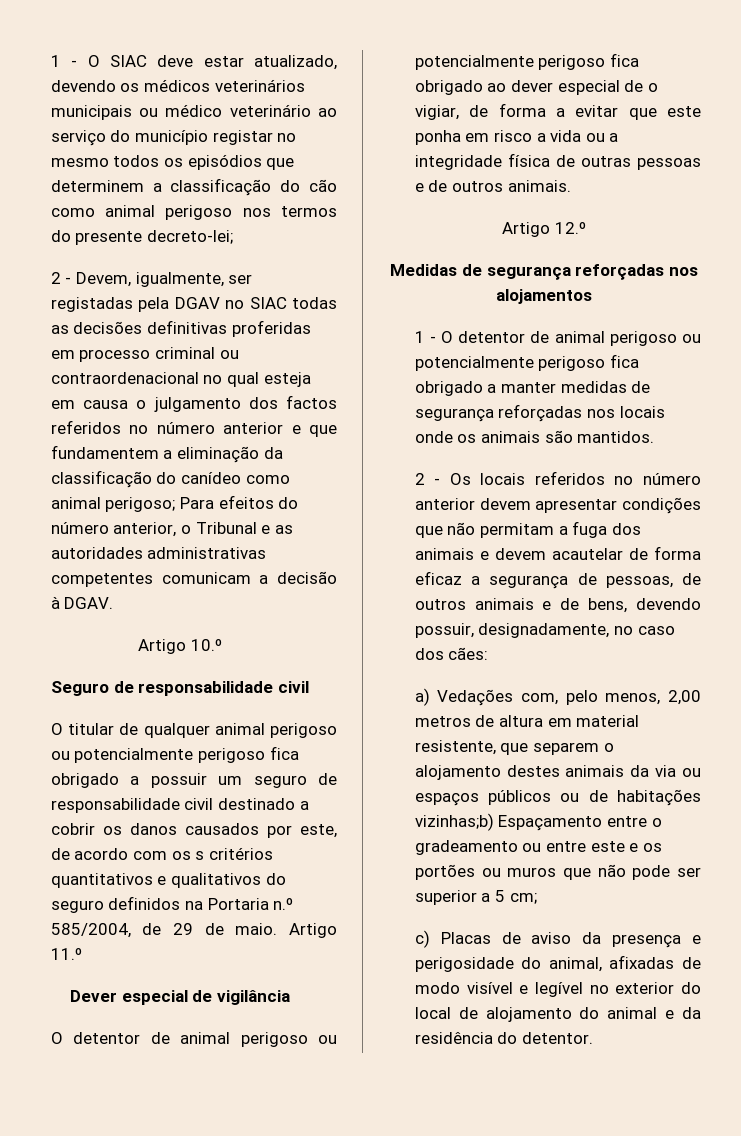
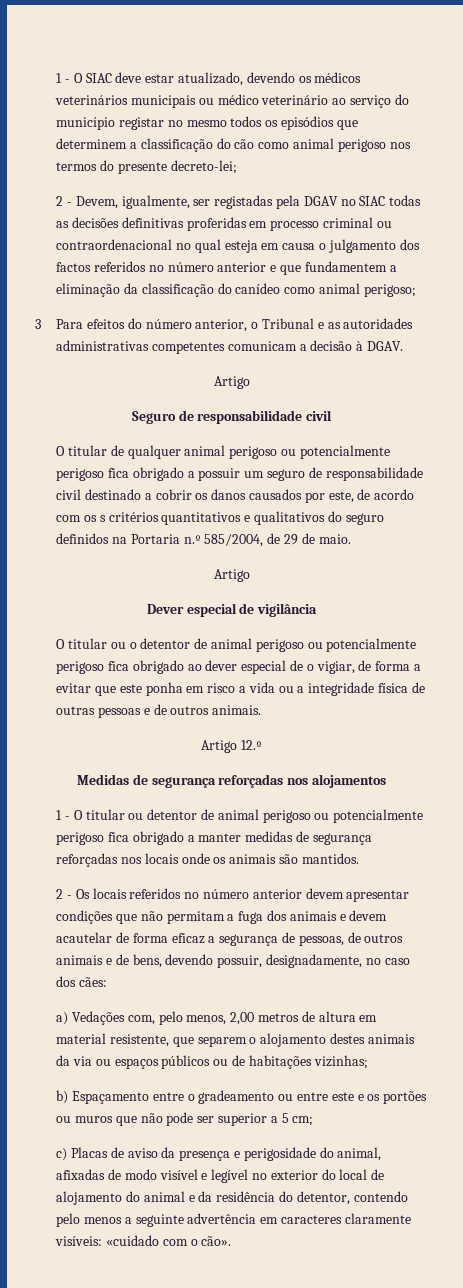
- 2 - Devem, igualmente, ser registadas pela DGAV no SIAC todas as decisões definitivas proferidas em processo criminal ou contraordenacional no qual esteja em causa o julgamento dos factos referidos no número anterior e que fundamentem a eliminação da classificação do canídeo como animal perigoso; Para efeitos do número anterior, o Tribunal e as autoridades administrativas competentes comunicam a decisão à DGAV.
- Artigo 10.º
+ 2 - Devem, igualmente, ser registadas pela DGAV no SIAC todas as decisões definitivas proferidas em processo criminal ou contraordenacional no qual esteja em causa o julgamento dos factos referidos no número anterior e que fundamentem a eliminação da classificação do canídeo como animal perigoso;
+ 3 Para efeitos do número anterior, o Tribunal e as autoridades administrativas competentes comunicam a decisão à DGAV.
+ Artigo
- O titular de qualquer animal perigoso ou potencialmente perigoso fica obrigado a possuir um seguro de responsabilidade civil destinado a cobrir os danos causados por este, de acordo com os s critérios quantitativos e qualitativos do seguro definidos na Portaria n.º 585/2004, de 29 de maio. Artigo 11.º
+ O titular de qualquer animal perigoso ou potencialmente perigoso fica obrigado a possuir um seguro de responsabilidade civil destinado a cobrir os danos causados por este, de acordo com os s critérios quantitativos e qualitativos do seguro definidos na Portaria n.º 585/2004, de 29 de maio.
+ Artigo
- O detentor de animal perigoso ou potencialmente perigoso fica obrigado ao dever especial de o vigiar, de forma a evitar que este ponha em risco a vida ou a integridade física de outras pessoas e de outros animais.
+ O titular ou o detentor de animal perigoso ou potencialmente perigoso fica obrigado ao dever especial de o vigiar, de forma a evitar que este ponha em risco a vida ou a integridade física de outras pessoas e de outros animais.
- 1 - O detentor de animal perigoso ou potencialmente perigoso fica obrigado a manter medidas de segurança reforçadas nos locais onde os animais são mantidos.
+ 1 - O titular ou detentor de animal perigoso ou potencialmente perigoso fica obrigado a manter medidas de segurança reforçadas nos locais onde os animais são mantidos.
- a) Vedações com, pelo menos, 2,00 metros de altura em material resistente, que separem o alojamento destes animais da via ou espaços públicos ou de habitações vizinhas;b) Espaçamento entre o gradeamento ou entre este e os portões ou muros que não pode ser superior a 5 cm;
+ a) Vedações com, pelo menos, 2,00 metros de altura em material resistente, que separem o alojamento destes animais da via ou espaços públicos ou de habitações vizinhas;
+ b) Espaçamento entre o gradeamento ou entre este e os portões ou muros que não pode ser superior a 5 cm;
- c) Placas de aviso da presença e perigosidade do animal, afixadas de modo visível e legível no exterior do local de alojamento do animal e da residência do detentor.
+ c) Placas de aviso da presença e perigosidade do animal, afixadas de modo visível e legível no exterior do local de alojamento do animal e da residência do detentor, contendo pelo menos a seguinte advertência em caracteres claramente visíveis: «cuidado com o cão».

